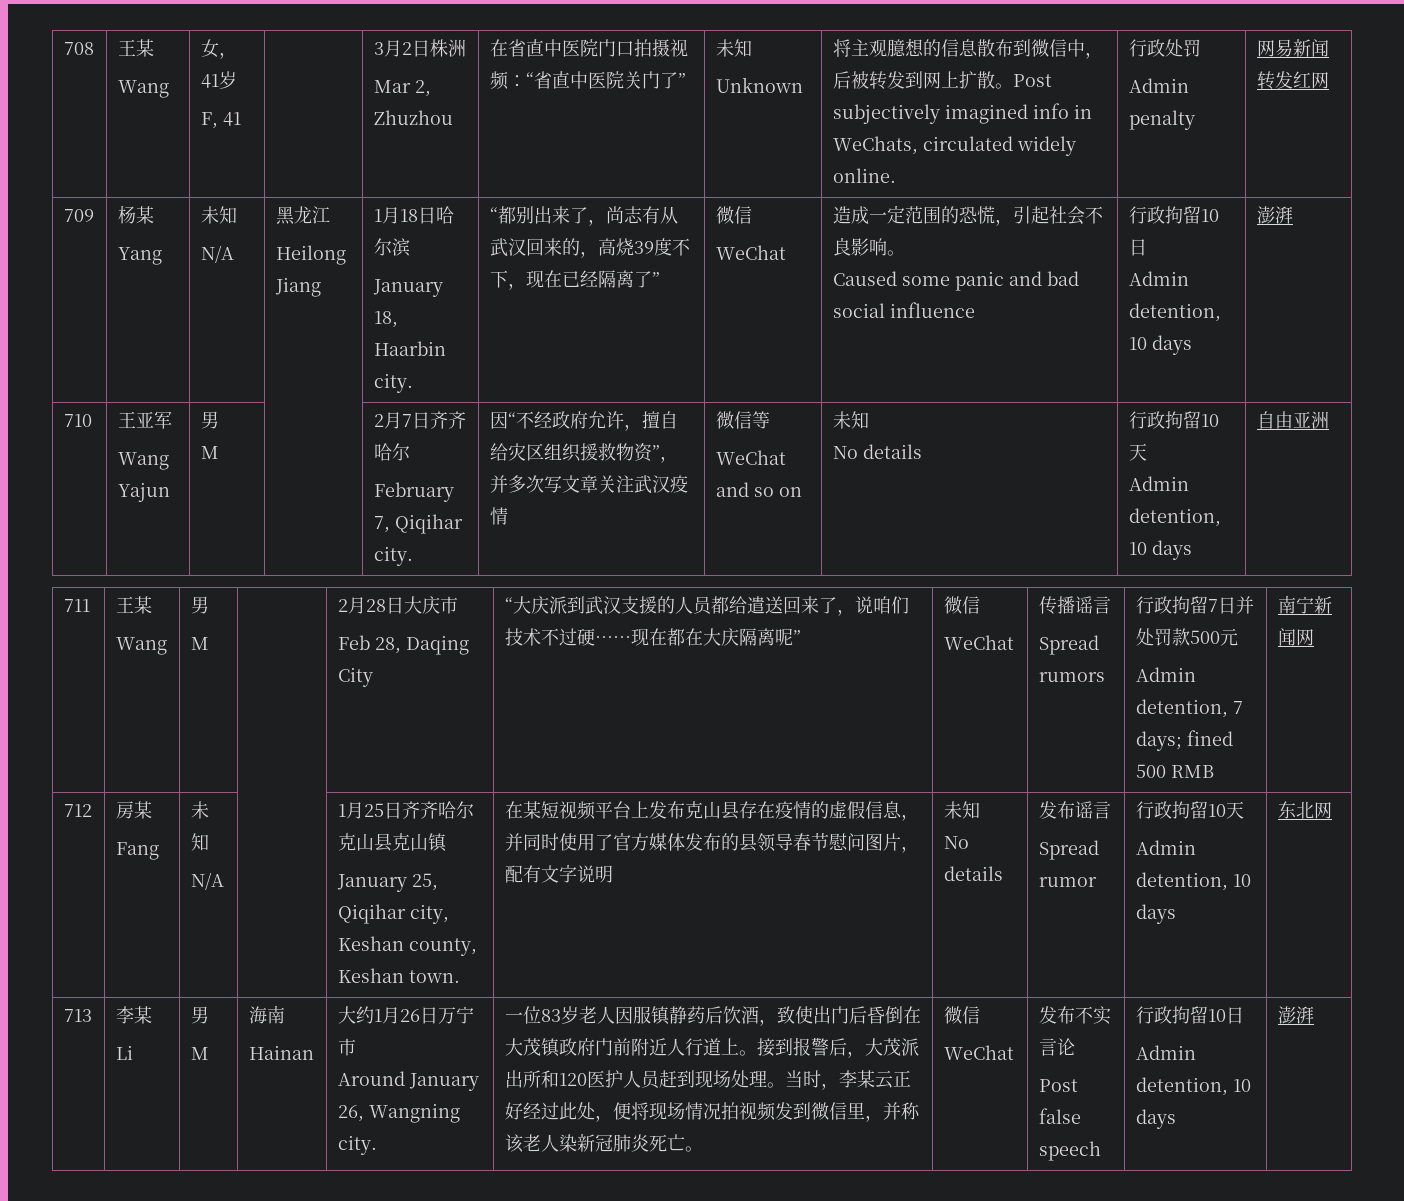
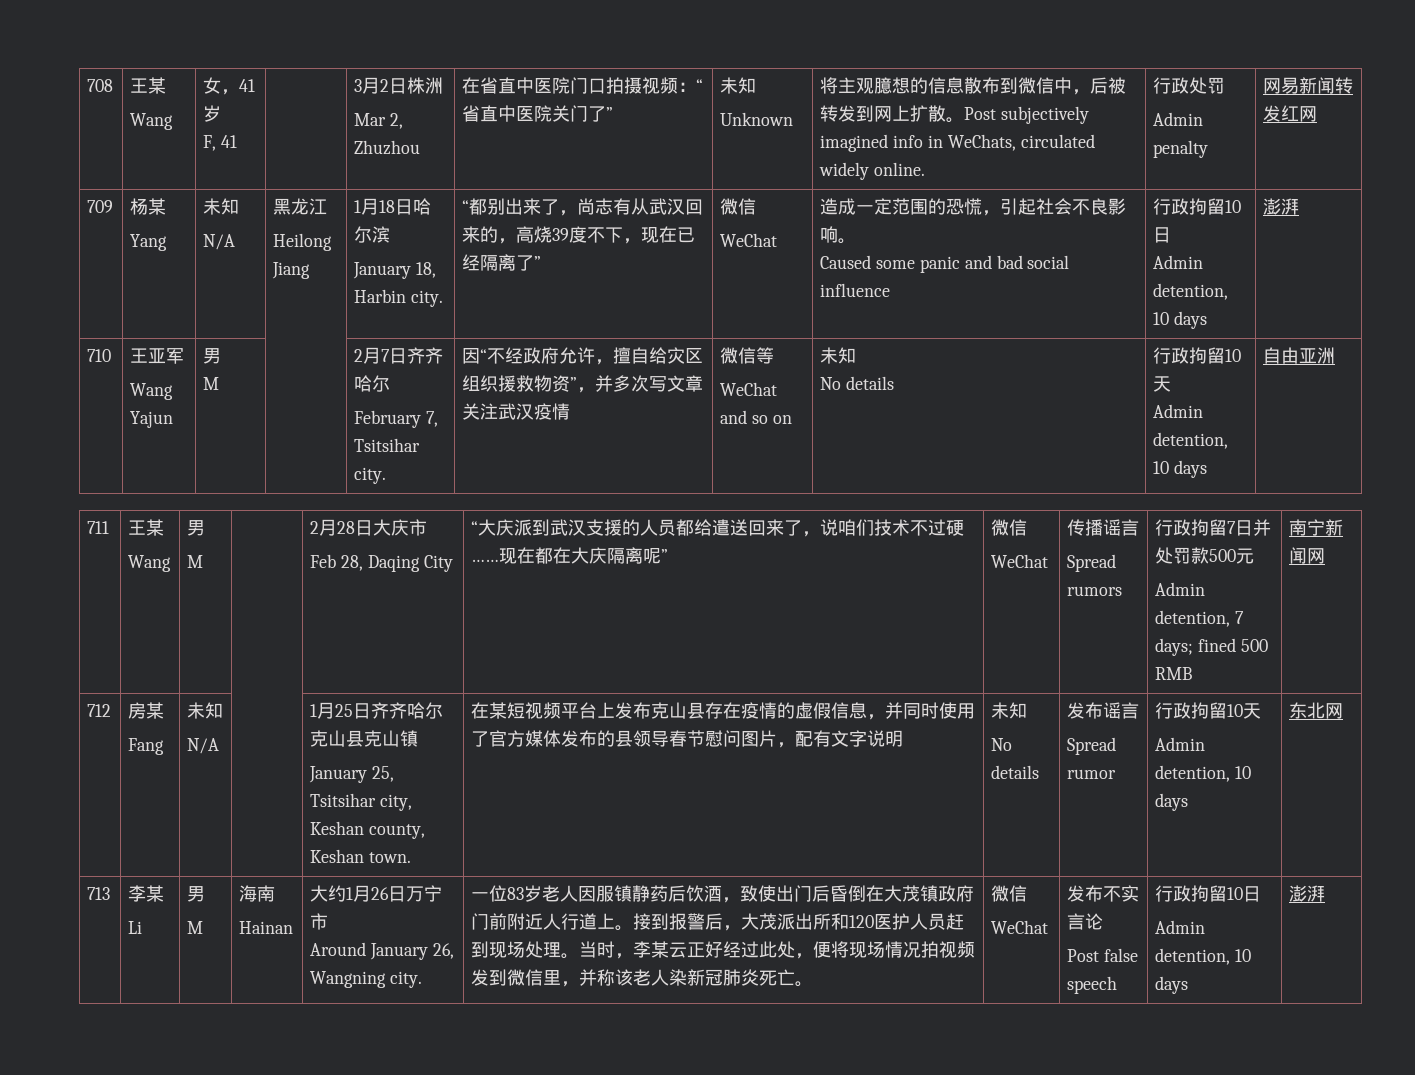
- January 18, Haarbin city.
+ January 18, Harbin city.
- February 7, Qiqihar city.
+ February 7, Tsitsihar city.
- January 25, Qiqihar city, Keshan county, Keshan town.
+ January 25, Tsitsihar city, Keshan county, Keshan town.

